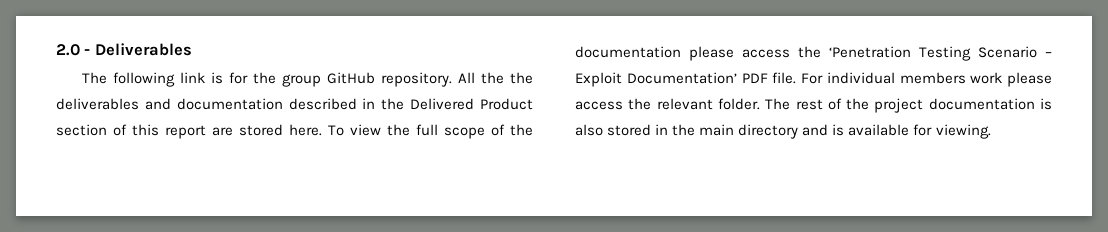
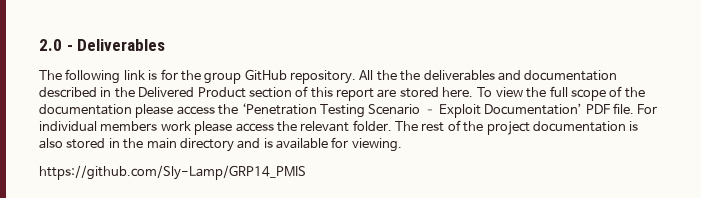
+ https://github.com/Sly-Lamp/GRP14_PMIS

